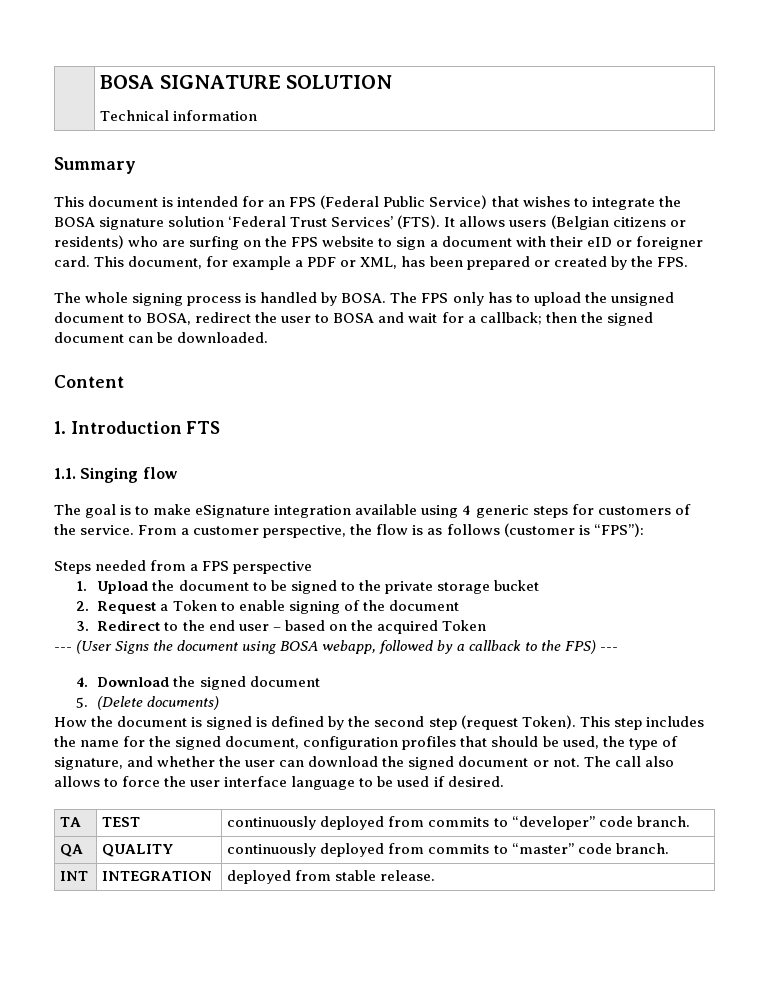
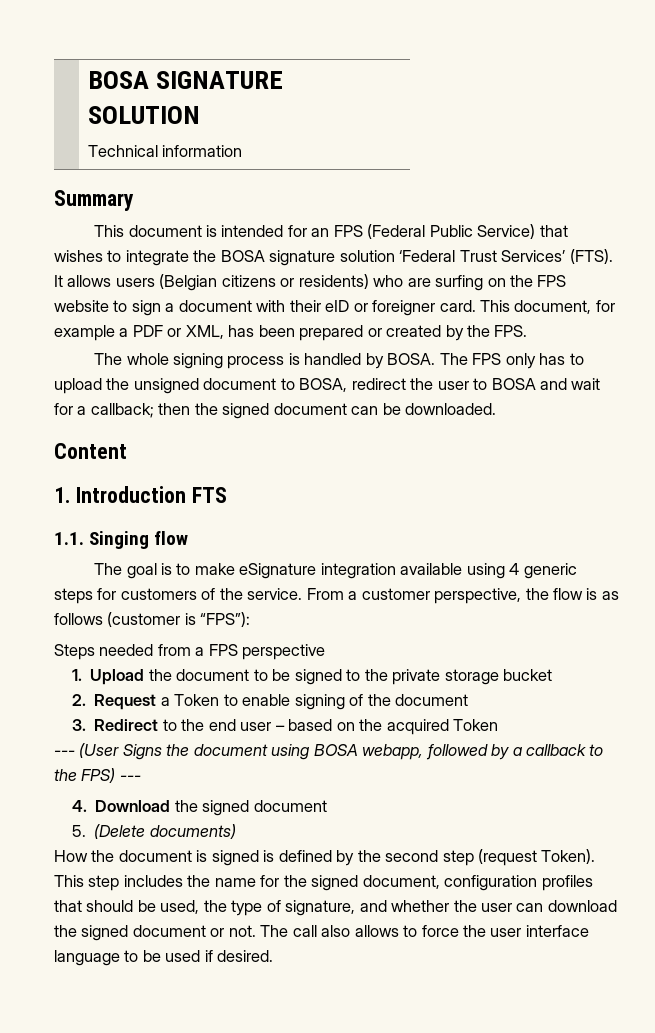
- TA | TEST | continuously deployed from commits to “developer” code branch.
- QA | QUALITY | continuously deployed from commits to “master” code branch.
- INT | INTEGRATION | deployed from stable release.

